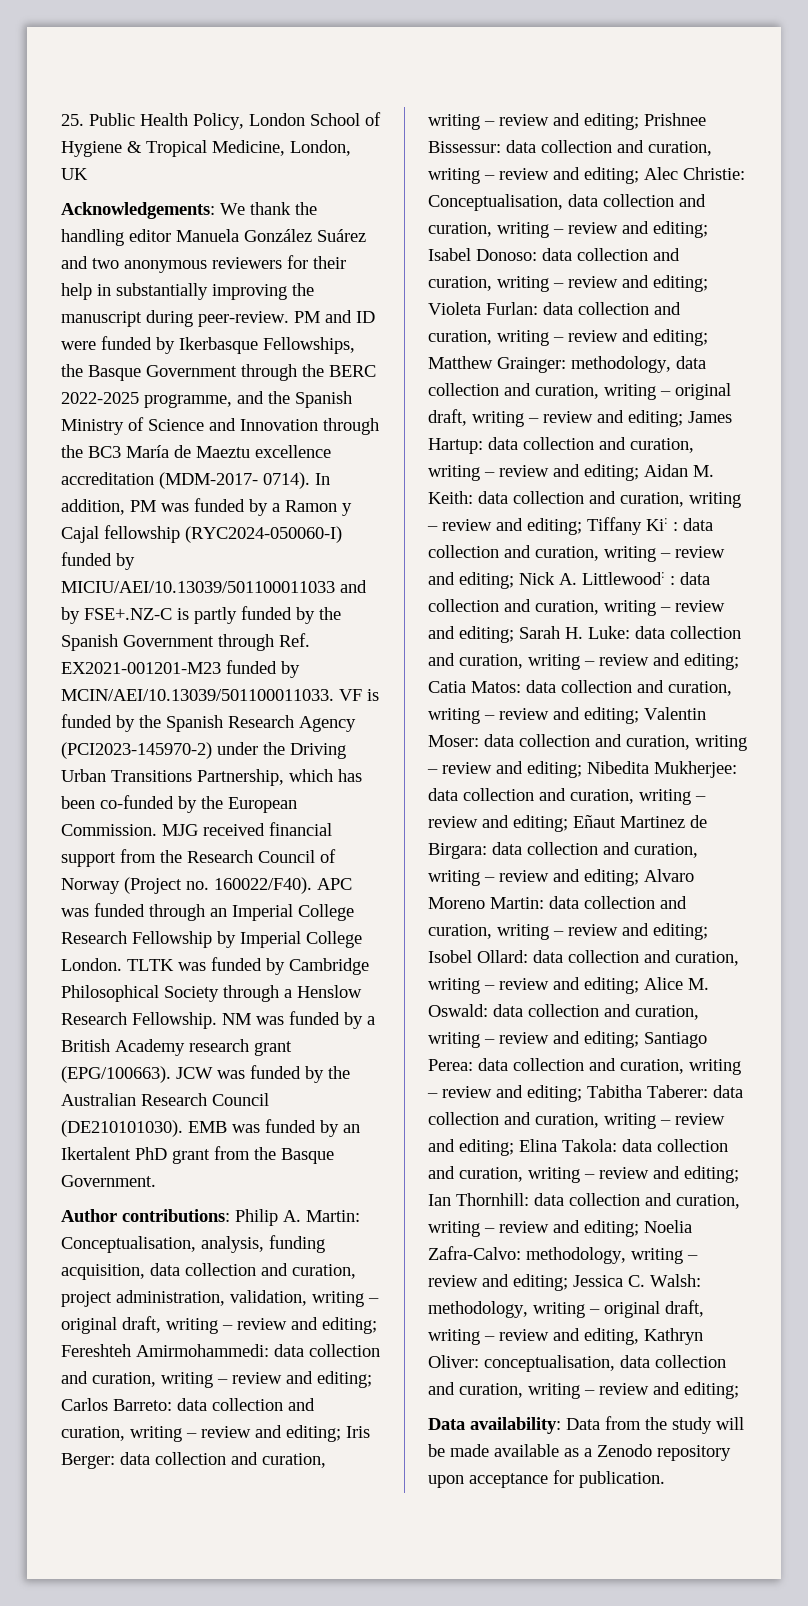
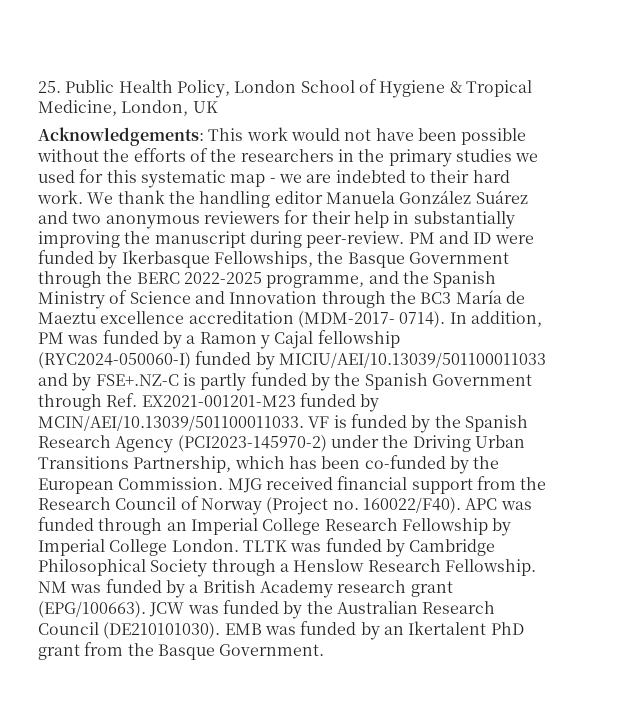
- Acknowledgements: We thank the handling editor Manuela González Suárez and two anonymous reviewers for their help in substantially improving the manuscript during peer-review.
+ Acknowledgements: This work would not have been possible without the efforts of the researchers in the primary studies we used for this systematic map - we are indebted to their hard work. We thank the handling editor Manuela González Suárez and two anonymous reviewers for their help in substantially improving the manuscript during peer-review.
- Author contributions: Philip A. Martin: Conceptualisation, analysis, funding acquisition, data collection and curation, project administration, validation, writing – original draft, writing – review and editing; Fereshteh Amirmohammedi: data collection and curation, writing – review and editing; Carlos Barreto: data collection and curation, writing – review and editing; Iris Berger: data collection and curation, writing – review and editing; Prishnee Bissessur: data collection and curation, writing – review and editing; Alec Christie: Conceptualisation, data collection and curation, writing – review and editing; Isabel Donoso: data collection and curation, writing – review and editing; Violeta Furlan: data collection and curation, writing – review and editing; Matthew Grainger: methodology, data collection and curation, writing – original draft, writing – review and editing; James Hartup: data collection and curation, writing – review and editing; Aidan M. Keith: data collection and curation, writing – review and editing; Tiffany Ki: : data collection and curation, writing – review and editing; Nick A. Littlewood: : data collection and curation, writing – review and editing; Sarah H. Luke: data collection and curation, writing – review and editing; Catia Matos: data collection and curation, writing – review and editing; Valentin Moser: data collection and curation, writing – review and editing; Nibedita Mukherjee: data collection and curation, writing – review and editing; Eñaut Martinez de Birgara: data collection and curation, writing – review and editing; Alvaro Moreno Martin: data collection and curation, writing – review and editing; Isobel Ollard: data collection and curation, writing – review and editing; Alice M. Oswald: data collection and curation, writing – review and editing; Santiago Perea: data collection and curation, writing – review and editing; Tabitha Taberer: data collection and curation, writing – review and editing; Elina Takola: data collection and curation, writing – review and editing; Ian Thornhill: data collection and curation, writing – review and editing; Noelia Zafra-Calvo: methodology, writing – review and editing; Jessica C. Walsh: methodology, writing – original draft, writing – review and editing, Kathryn Oliver: conceptualisation, data collection and curation, writing – review and editing;
- Data availability: Data from the study will be made available as a Zenodo repository upon acceptance for publication.

